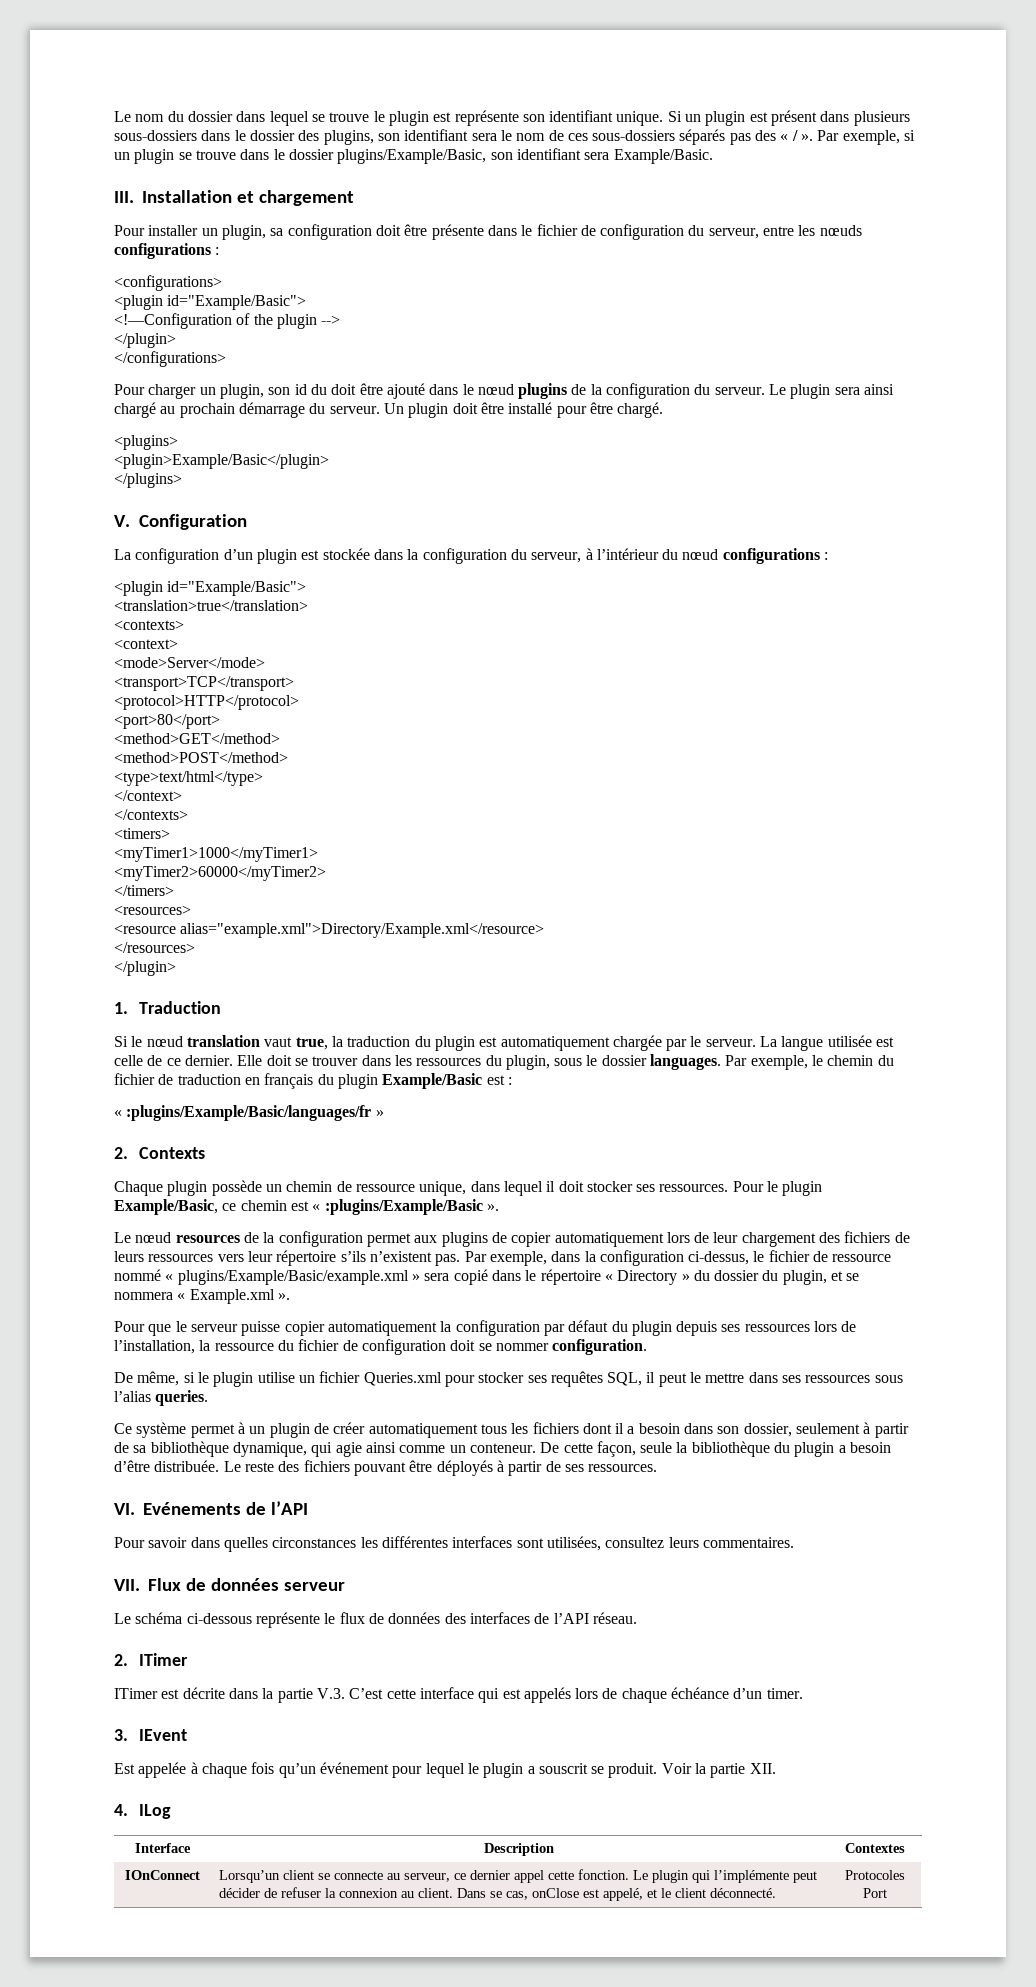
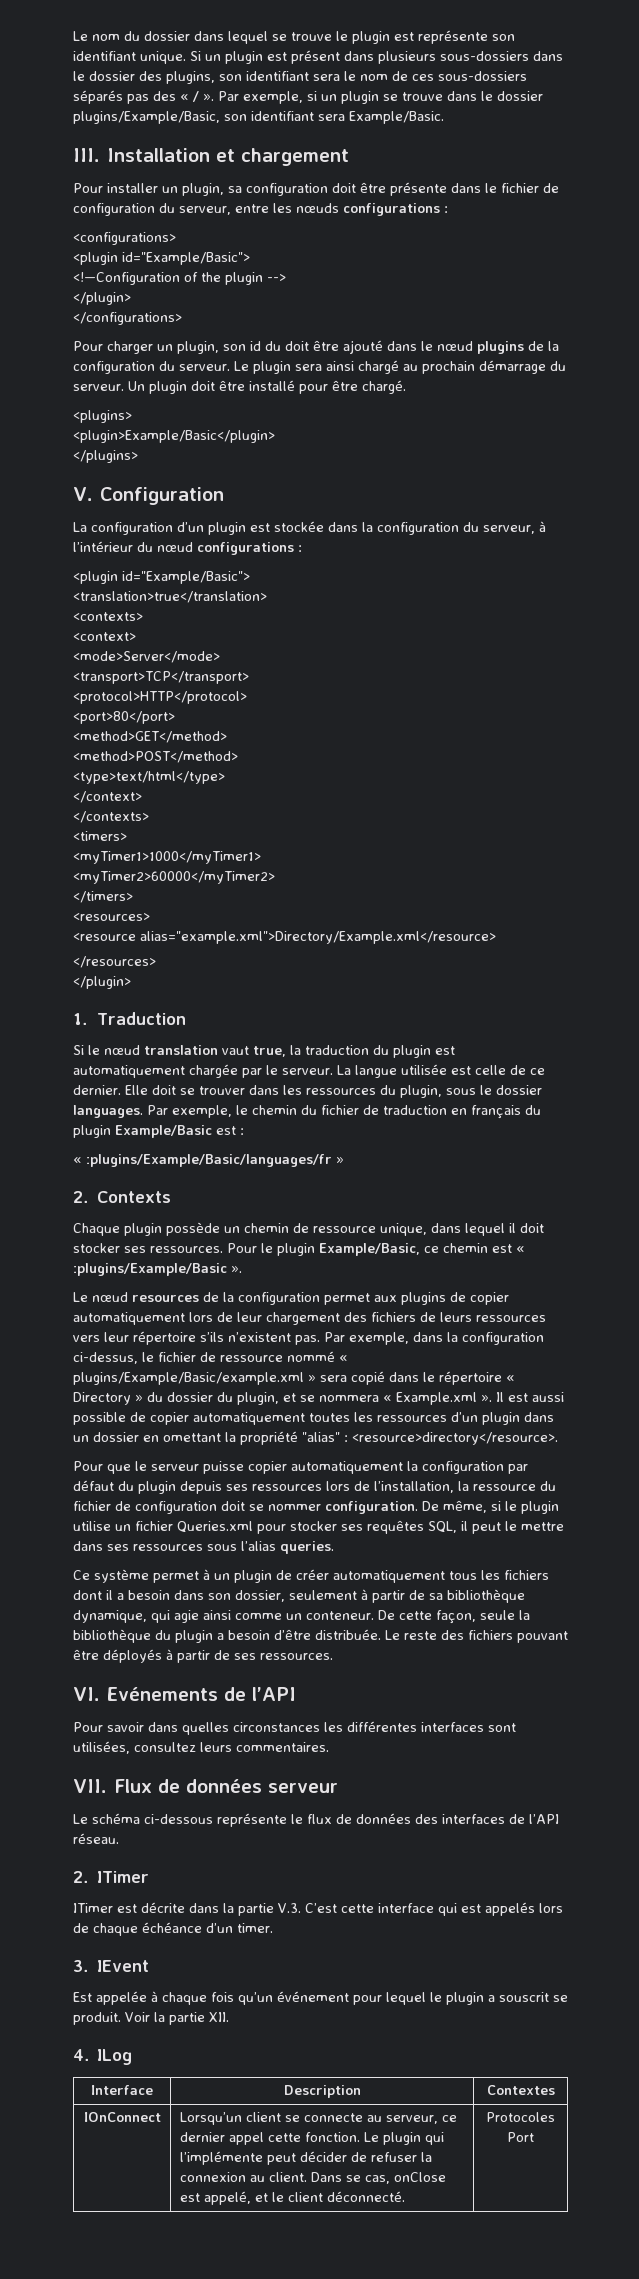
+ Il est aussi possible de copier automatiquement toutes les ressources d’un plugin dans un dossier en omettant la propriété "alias" : <resource>directory</resource>.
- Pour que le serveur puisse copier automatiquement la configuration par défaut du plugin depuis ses ressources lors de l’installation, la ressource du fichier de configuration doit se nommer configuration.
- De même, si le plugin utilise un fichier Queries.xml pour stocker ses requêtes SQL, il peut le mettre dans ses ressources sous l’alias queries.
+ Pour que le serveur puisse copier automatiquement la configuration par défaut du plugin depuis ses ressources lors de l’installation, la ressource du fichier de configuration doit se nommer configuration. De même, si le plugin utilise un fichier Queries.xml pour stocker ses requêtes SQL, il peut le mettre dans ses ressources sous l’alias queries.

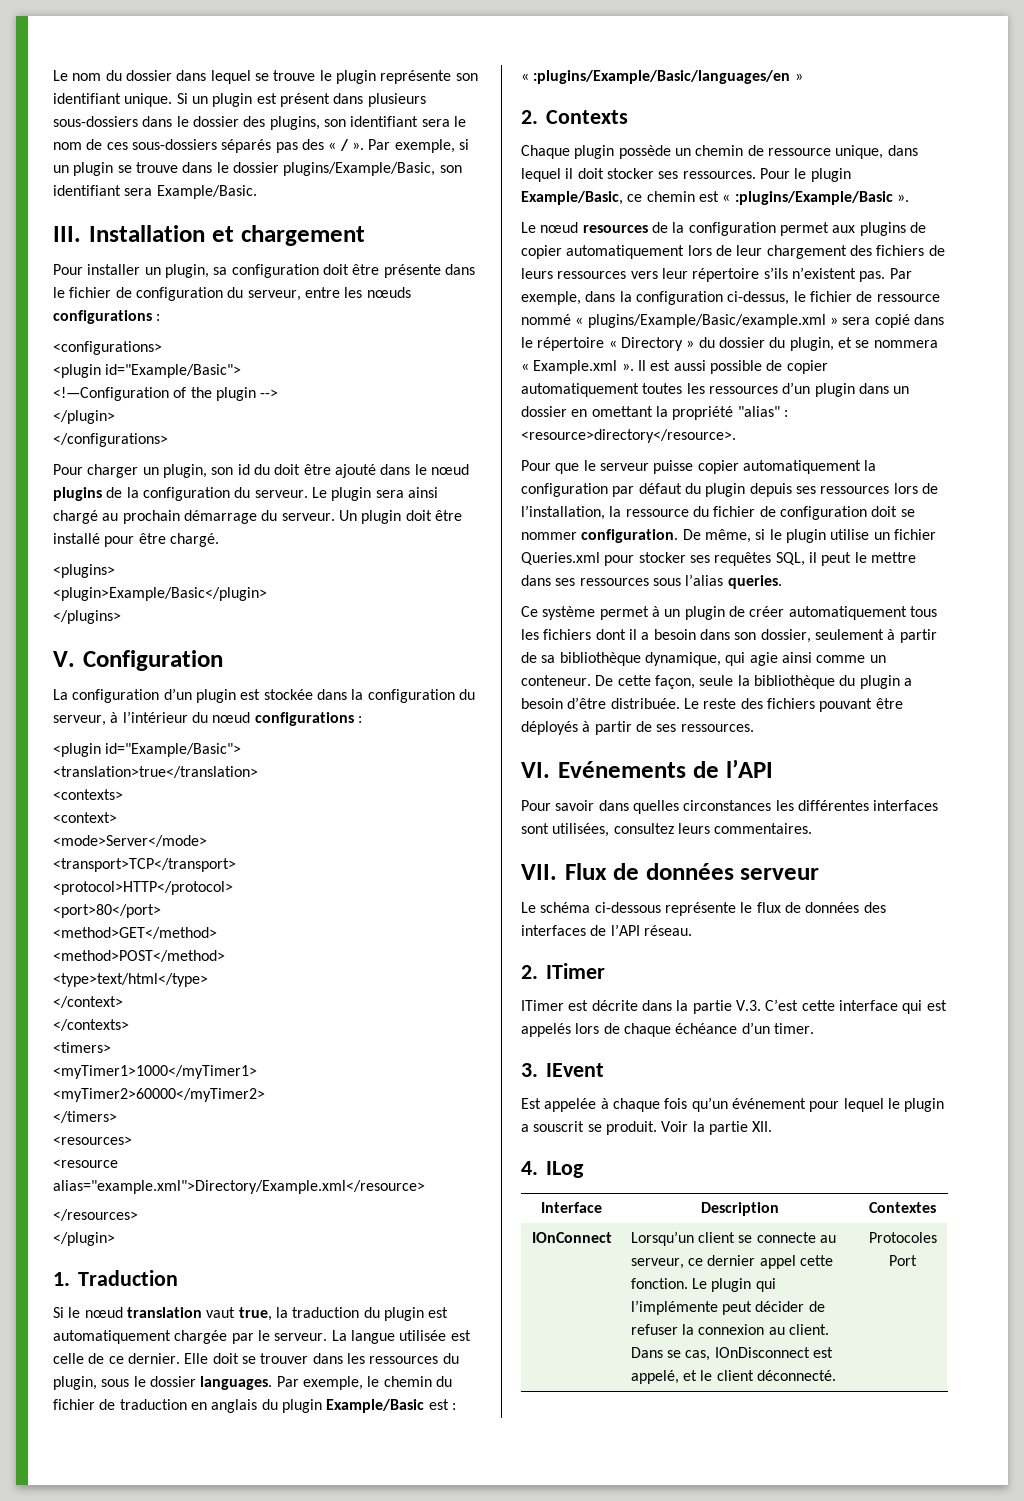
- Le nom du dossier dans lequel se trouve le plugin est représente son identifiant unique.
+ Le nom du dossier dans lequel se trouve le plugin représente son identifiant unique.
- Par exemple, le chemin du fichier de traduction en français du plugin Example/Basic est :
+ Par exemple, le chemin du fichier de traduction en anglais du plugin Example/Basic est :
- « :plugins/Example/Basic/languages/fr »
+ « :plugins/Example/Basic/languages/en »
- IOnConnect | Lorsqu’un client se connecte au serveur, ce dernier appel cette fonction. Le plugin qui l’implémente peut décider de refuser la connexion au client. Dans se cas, onClose est appelé, et le client déconnecté. | Protocoles Port
+ IOnConnect | Lorsqu’un client se connecte au serveur, ce dernier appel cette fonction. Le plugin qui l’implémente peut décider de refuser la connexion au client. Dans se cas, IOnDisconnect est appelé, et le client déconnecté. | Protocoles Port

